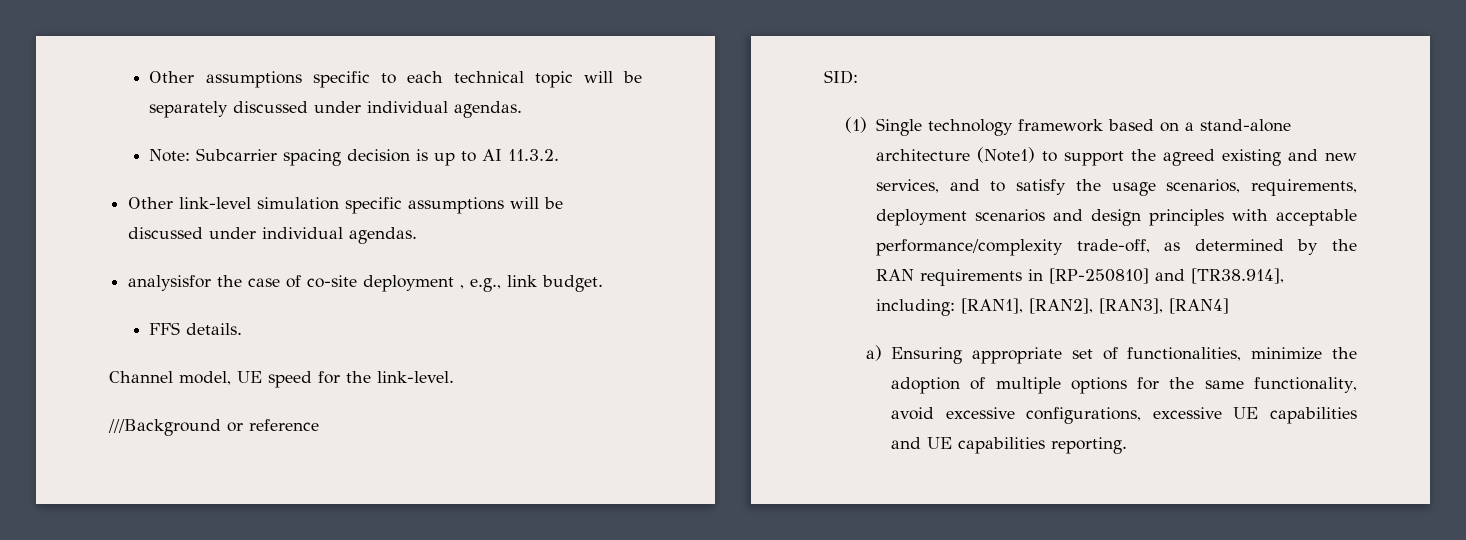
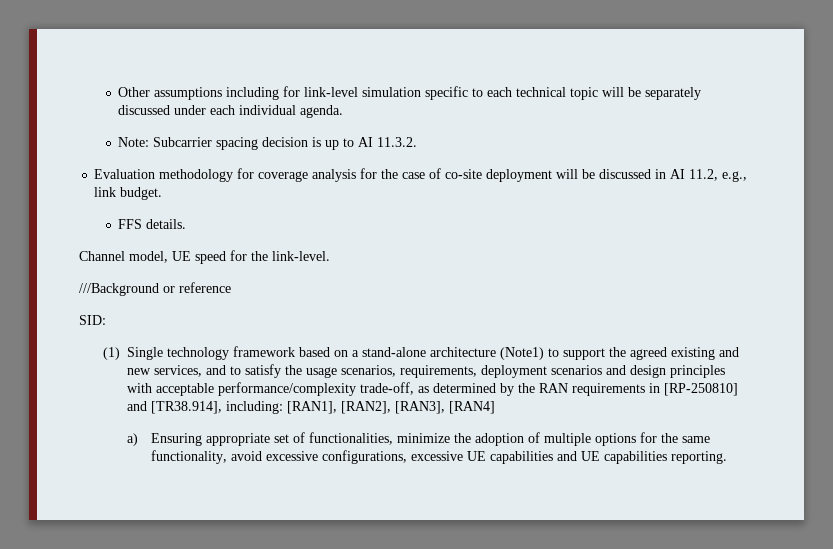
- Other assumptions specific to each technical topic will be separately discussed under individual agendas.
+ Other assumptions including for link-level simulation specific to each technical topic will be separately discussed under each individual agenda.
- Other link-level simulation specific assumptions will be discussed under individual agendas.
- analysisfor the case of co-site deployment , e.g., link budget.
+ Evaluation methodology for coverage analysis for the case of co-site deployment will be discussed in AI 11.2, e.g., link budget.

